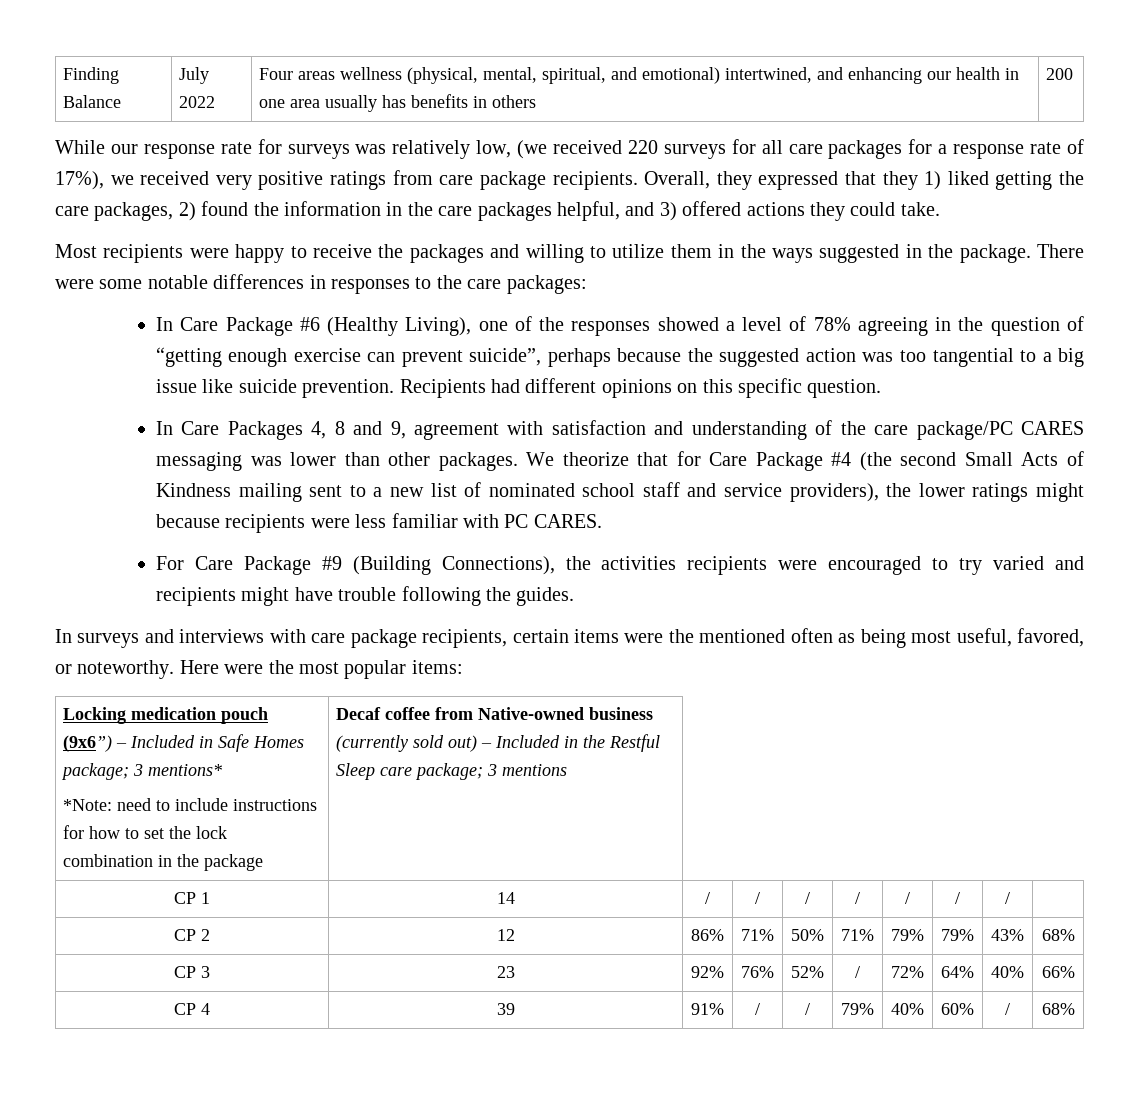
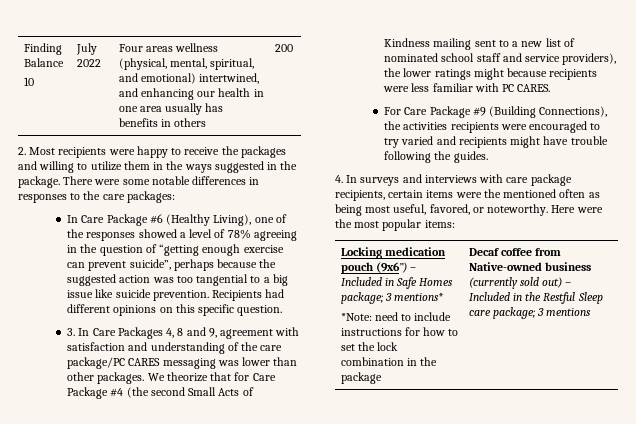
- Finding Balance | July 2022 | Four areas wellness (physical, mental, spiritual, and emotional) intertwined, and enhancing our health in one area usually has benefits in others | 200
+ Finding Balance
+ 10 | July 2022 | Four areas wellness (physical, mental, spiritual, and emotional) intertwined, and enhancing our health in one area usually has benefits in others | 200
- While our response rate for surveys was relatively low, (we received 220 surveys for all care packages for a response rate of 17%), we received very positive ratings from care package recipients. Overall, they expressed that they 1) liked getting the care packages, 2) found the information in the care packages helpful, and 3) offered actions they could take.
- Most recipients were happy to receive the packages and willing to utilize them in the ways suggested in the package.
+ 2. Most recipients were happy to receive the packages and willing to utilize them in the ways suggested in the package.
- In Care Packages 4, 8 and 9, agreement with satisfaction and understanding of the care package/PC CARES messaging was lower than other packages.
+ 3. In Care Packages 4, 8 and 9, agreement with satisfaction and understanding of the care package/PC CARES messaging was lower than other packages.
- In surveys and interviews with care package recipients, certain items were the mentioned often as being most useful, favored, or noteworthy.
+ 4. In surveys and interviews with care package recipients, certain items were the mentioned often as being most useful, favored, or noteworthy.
- CP 1 | 14 | / | / | / | / | / | / | / |
- CP 2 | 12 | 86% | 71% | 50% | 71% | 79% | 79% | 43% | 68%
- CP 3 | 23 | 92% | 76% | 52% | / | 72% | 64% | 40% | 66%
- CP 4 | 39 | 91% | / | / | 79% | 40% | 60% | / | 68%

